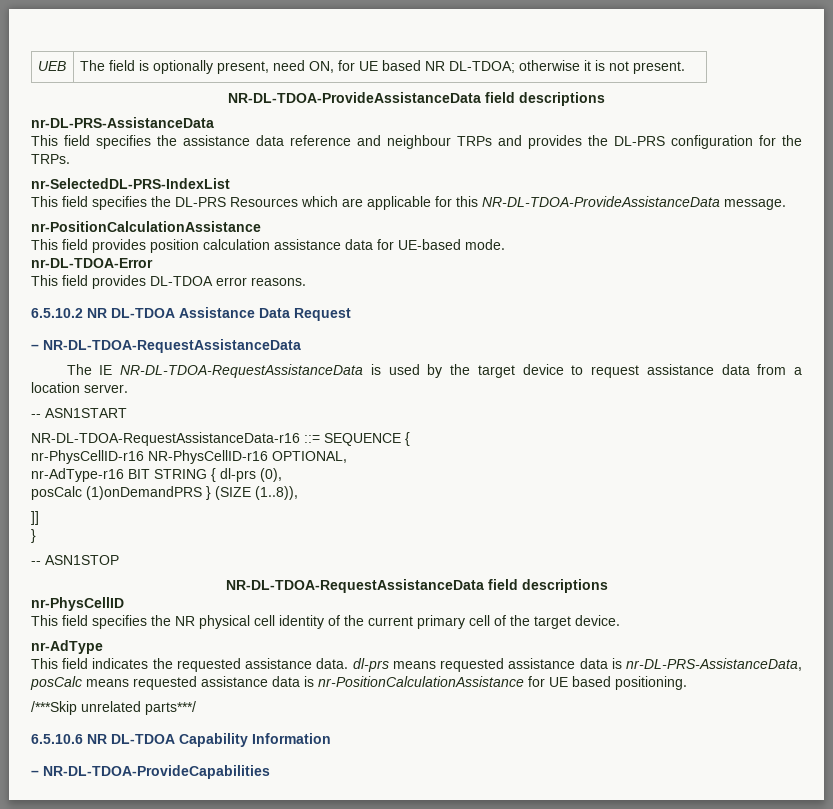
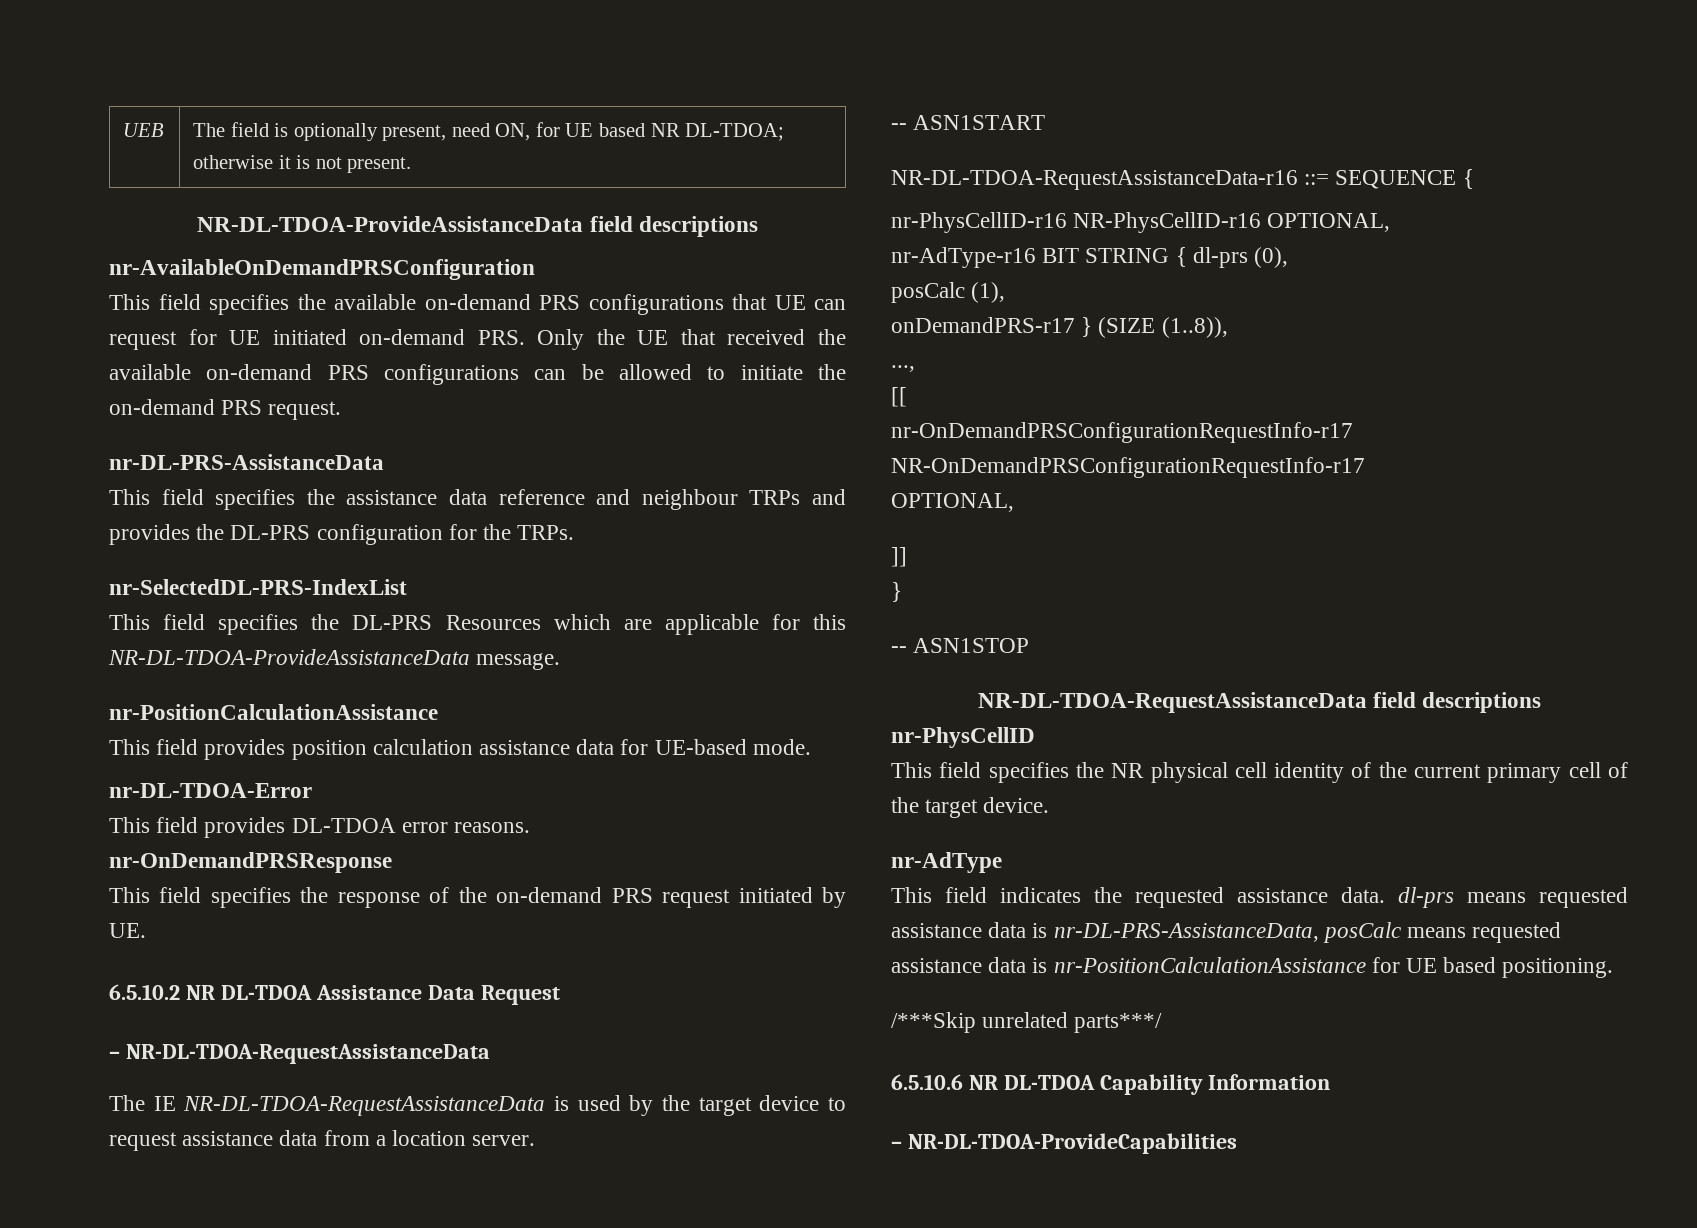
+ nr-AvailableOnDemandPRSConfiguration
+ This field specifies the available on-demand PRS configurations that UE can request for UE initiated on-demand PRS. Only the UE that received the available on-demand PRS configurations can be allowed to initiate the on-demand PRS request.
+ nr-OnDemandPRSResponse
+ This field specifies the response of the on-demand PRS request initiated by UE.
- posCalc (1)onDemandPRS } (SIZE (1..8)),
+ posCalc (1),
+ onDemandPRS-r17 } (SIZE (1..8)),
+ ...,
+ [[
+ nr-OnDemandPRSConfigurationRequestInfo-r17 NR-OnDemandPRSConfigurationRequestInfo-r17
+ OPTIONAL,

